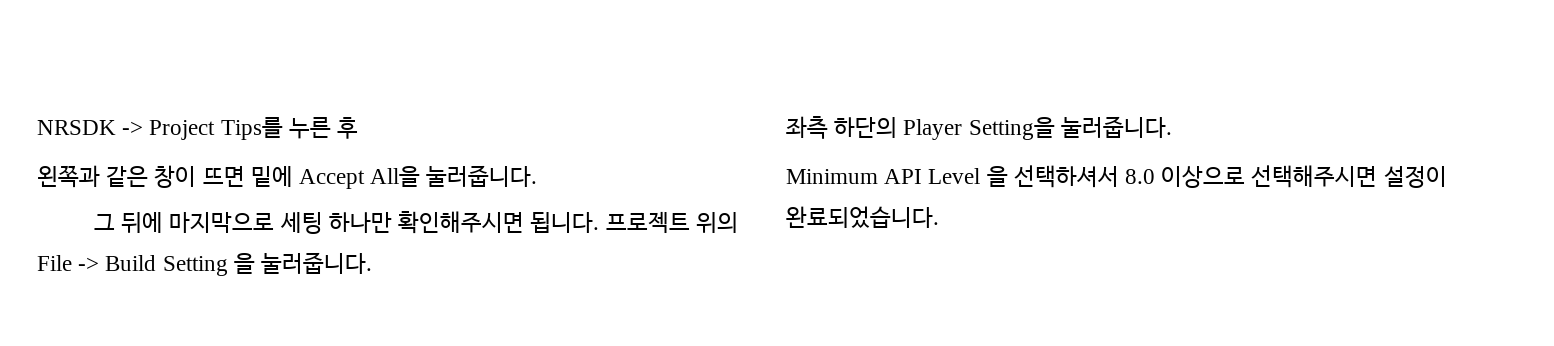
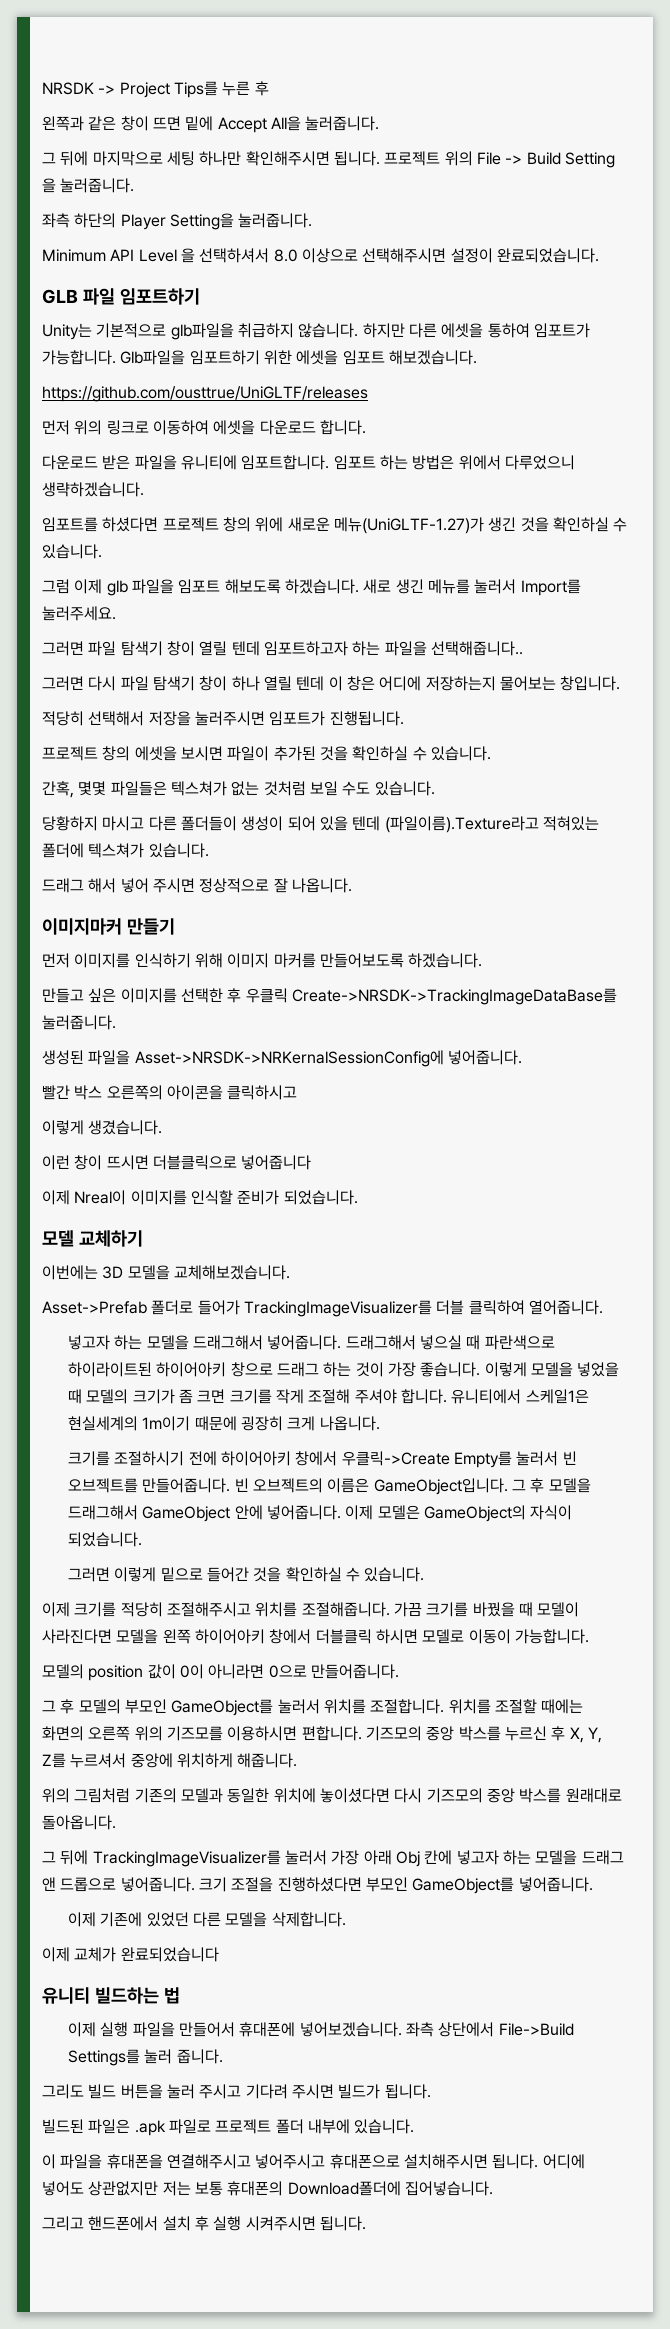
+ GLB 파일 임포트하기
+ Unity는 기본적으로 glb파일을 취급하지 않습니다. 하지만 다른 에셋을 통하여 임포트가 가능합니다. Glb파일을 임포트하기 위한 에셋을 임포트 해보겠습니다.
+ https://github.com/ousttrue/UniGLTF/releases
+ 먼저 위의 링크로 이동하여 에셋을 다운로드 합니다.
+ 다운로드 받은 파일을 유니티에 임포트합니다. 임포트 하는 방법은 위에서 다루었으니 생략하겠습니다.
+ 임포트를 하셨다면 프로젝트 창의 위에 새로운 메뉴(UniGLTF-1.27)가 생긴 것을 확인하실 수 있습니다.
+ 그럼 이제 glb 파일을 임포트 해보도록 하겠습니다. 새로 생긴 메뉴를 눌러서 Import를 눌러주세요.
+ 그러면 파일 탐색기 창이 열릴 텐데 임포트하고자 하는 파일을 선택해줍니다..
+ 그러면 다시 파일 탐색기 창이 하나 열릴 텐데 이 창은 어디에 저장하는지 물어보는 창입니다.
+ 적당히 선택해서 저장을 눌러주시면 임포트가 진행됩니다.
+ 프로젝트 창의 에셋을 보시면 파일이 추가된 것을 확인하실 수 있습니다.
+ 간혹, 몇몇 파일들은 텍스쳐가 없는 것처럼 보일 수도 있습니다.
+ 당황하지 마시고 다른 폴더들이 생성이 되어 있을 텐데 (파일이름).Texture라고 적혀있는 폴더에 텍스쳐가 있습니다.
+ 드래그 해서 넣어 주시면 정상적으로 잘 나옵니다.
+ 이미지마커 만들기
+ 먼저 이미지를 인식하기 위해 이미지 마커를 만들어보도록 하겠습니다.
+ 만들고 싶은 이미지를 선택한 후 우클릭 Create->NRSDK->TrackingImageDataBase를 눌러줍니다.
+ 생성된 파일을 Asset->NRSDK->NRKernalSessionConfig에 넣어줍니다.
+ 빨간 박스 오른쪽의 아이콘을 클릭하시고
+ 이렇게 생겼습니다.
+ 이런 창이 뜨시면 더블클릭으로 넣어줍니다
+ 이제 Nreal이 이미지를 인식할 준비가 되었습니다.
+ 모델 교체하기
+ 이번에는 3D 모델을 교체해보겠습니다.
+ Asset->Prefab 폴더로 들어가 TrackingImageVisualizer를 더블 클릭하여 열어줍니다.
+ 넣고자 하는 모델을 드래그해서 넣어줍니다. 드래그해서 넣으실 때 파란색으로 하이라이트된 하이어아키 창으로 드래그 하는 것이 가장 좋습니다. 이렇게 모델을 넣었을 때 모델의 크기가 좀 크면 크기를 작게 조절해 주셔야 합니다. 유니티에서 스케일1은 현실세계의 1m이기 때문에 굉장히 크게 나옵니다.
+ 크기를 조절하시기 전에 하이어아키 창에서 우클릭->Create Empty를 눌러서 빈 오브젝트를 만들어줍니다. 빈 오브젝트의 이름은 GameObject입니다. 그 후 모델을 드래그해서 GameObject 안에 넣어줍니다. 이제 모델은 GameObject의 자식이 되었습니다.
+ 그러면 이렇게 밑으로 들어간 것을 확인하실 수 있습니다.
+ 이제 크기를 적당히 조절해주시고 위치를 조절해줍니다. 가끔 크기를 바꿨을 때 모델이 사라진다면 모델을 왼쪽 하이어아키 창에서 더블클릭 하시면 모델로 이동이 가능합니다.
+ 모델의 position 값이 0이 아니라면 0으로 만들어줍니다.
+ 그 후 모델의 부모인 GameObject를 눌러서 위치를 조절합니다. 위치를 조절할 때에는 화면의 오른쪽 위의 기즈모를 이용하시면 편합니다. 기즈모의 중앙 박스를 누르신 후 X, Y, Z를 누르셔서 중앙에 위치하게 해줍니다.
+ 위의 그림처럼 기존의 모델과 동일한 위치에 놓이셨다면 다시 기즈모의 중앙 박스를 원래대로 돌아옵니다.
+ 그 뒤에 TrackingImageVisualizer를 눌러서 가장 아래 Obj 칸에 넣고자 하는 모델을 드래그 앤 드롭으로 넣어줍니다. 크기 조절을 진행하셨다면 부모인 GameObject를 넣어줍니다.
+ 이제 기존에 있었던 다른 모델을 삭제합니다.
+ 이제 교체가 완료되었습니다
+ 유니티 빌드하는 법
+ 이제 실행 파일을 만들어서 휴대폰에 넣어보겠습니다. 좌측 상단에서 File->Build Settings를 눌러 줍니다.
+ 그리도 빌드 버튼을 눌러 주시고 기다려 주시면 빌드가 됩니다.
+ 빌드된 파일은 .apk 파일로 프로젝트 폴더 내부에 있습니다.
+ 이 파일을 휴대폰을 연결해주시고 넣어주시고 휴대폰으로 설치해주시면 됩니다. 어디에 넣어도 상관없지만 저는 보통 휴대폰의 Download폴더에 집어넣습니다.
+ 그리고 핸드폰에서 설치 후 실행 시켜주시면 됩니다.

